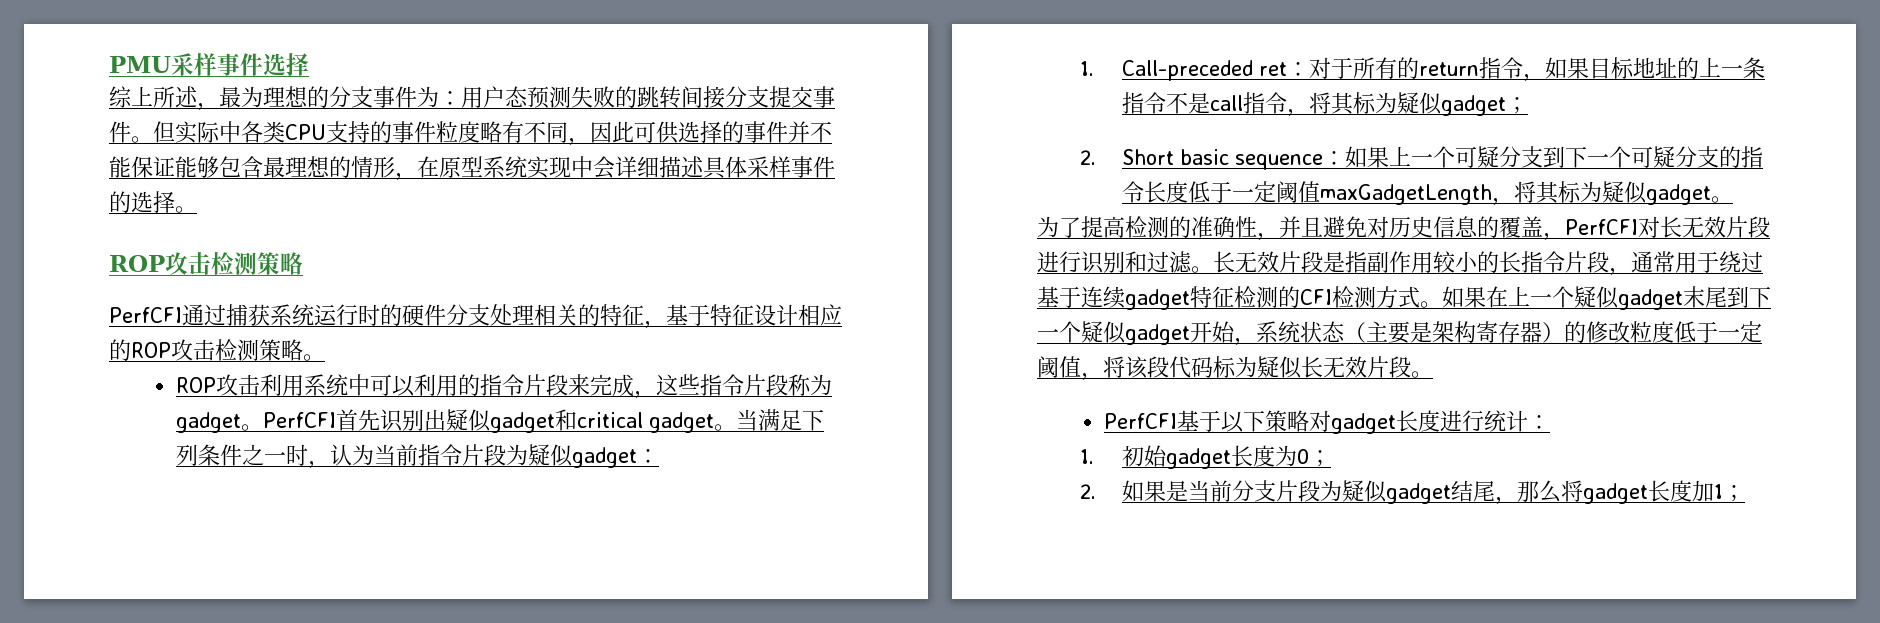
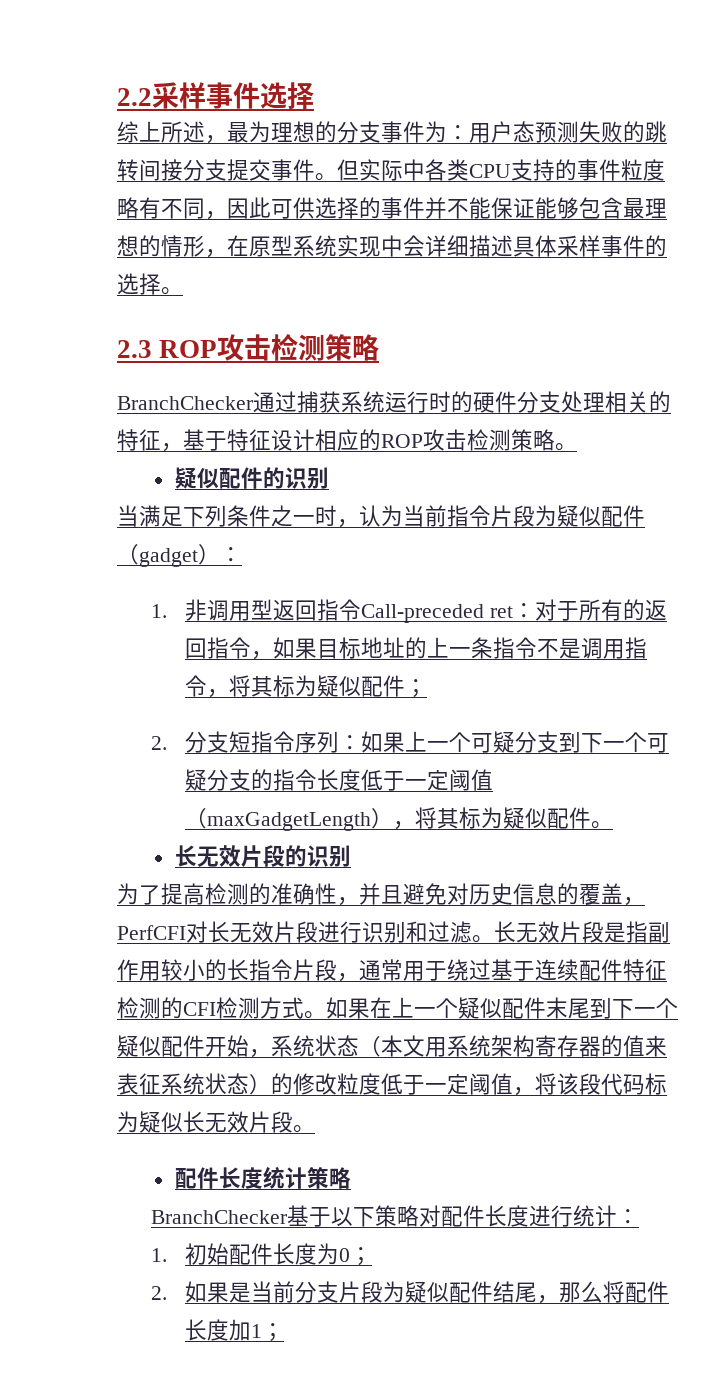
- PMU采样事件选择
+ 2.2采样事件选择
  但实际中各类CPU支持的事件粒度略有不同，因此可供选择的事件并不能保证能够包含最理想的情形，在原型系统实现中会详细描述具体采样事件的选择。
- ROP攻击检测策略
+ 2.3 ROP攻击检测策略
- PerfCFI通过捕获系统运行时的硬件分支处理相关的特征，基于特征设计相应的ROP攻击检测策略。
+ BranchChecker通过捕获系统运行时的硬件分支处理相关的特征，基于特征设计相应的ROP攻击检测策略。
- ROP攻击利用系统中可以利用的指令片段来完成，这些指令片段称为gadget。PerfCFI首先识别出疑似gadget和critical gadget。当满足下列条件之一时，认为当前指令片段为疑似gadget：
- 1. Call-preceded ret：对于所有的return指令，如果目标地址的上一条指令不是call指令，将其标为疑似gadget；
- 2. Short basic sequence：如果上一个可疑分支到下一个可疑分支的指令长度低于一定阈值maxGadgetLength，将其标为疑似gadget。
+ 疑似配件的识别
+ 当满足下列条件之一时，认为当前指令片段为疑似配件（gadget）：
+ 1.非调用型返回指令Call-preceded ret：对于所有的返回指令，如果目标地址的上一条指令不是调用指令，将其标为疑似配件；
+ 2.分支短指令序列：如果上一个可疑分支到下一个可疑分支的指令长度低于一定阈值（maxGadgetLength），将其标为疑似配件。
+ 长无效片段的识别
- 长无效片段是指副作用较小的长指令片段，通常用于绕过基于连续gadget特征检测的CFI检测方式。
+ 长无效片段是指副作用较小的长指令片段，通常用于绕过基于连续配件特征检测的CFI检测方式。
- 如果在上一个疑似gadget末尾到下一个疑似gadget开始，系统状态（主要是架构寄存器）的修改粒度低于一定阈值，将该段代码标为疑似长无效片段。
+ 如果在上一个疑似配件末尾到下一个疑似配件开始，系统状态（本文用系统架构寄存器的值来表征系统状态）的修改粒度低于一定阈值，将该段代码标为疑似长无效片段。
- PerfCFI基于以下策略对gadget长度进行统计：
+ 配件长度统计策略
+ BranchChecker基于以下策略对配件长度进行统计：
- 1.初始gadget长度为0；
+ 1.初始配件长度为0；
- 2.如果是当前分支片段为疑似gadget结尾，那么将gadget长度加1；
+ 2.如果是当前分支片段为疑似配件结尾，那么将配件长度加1；

